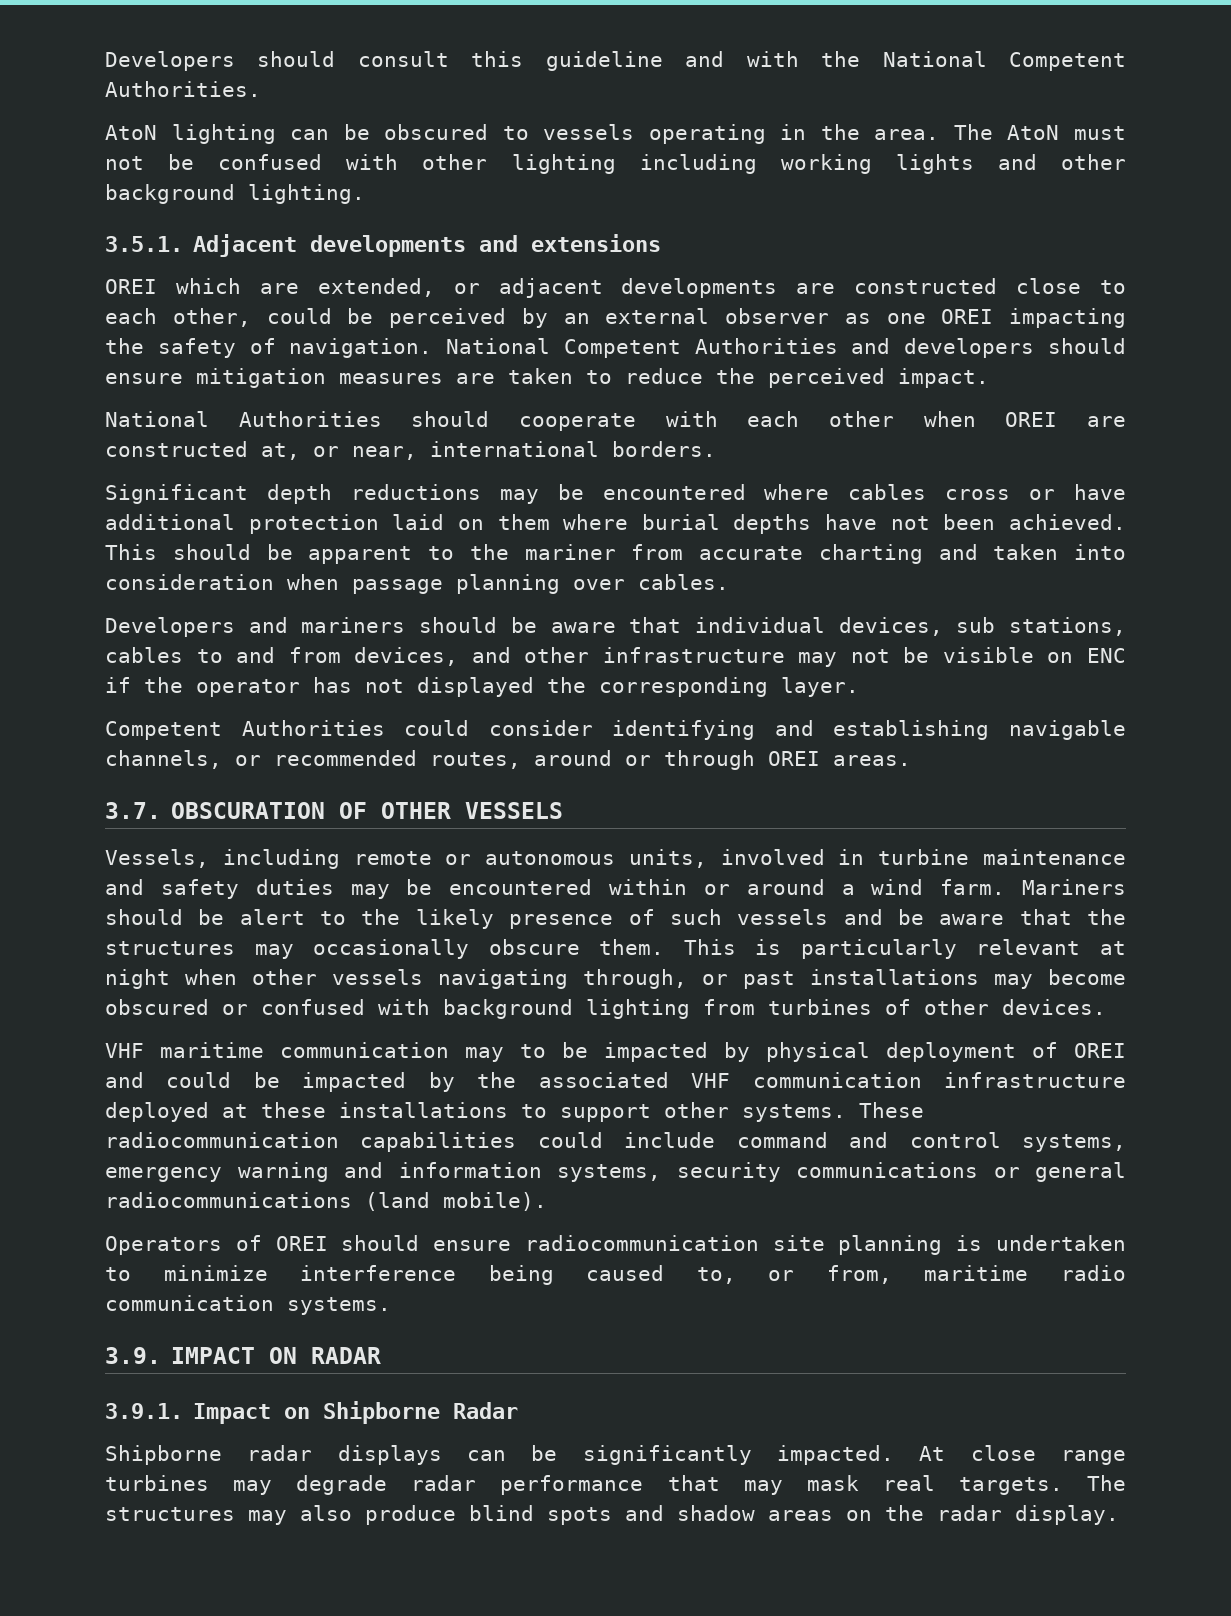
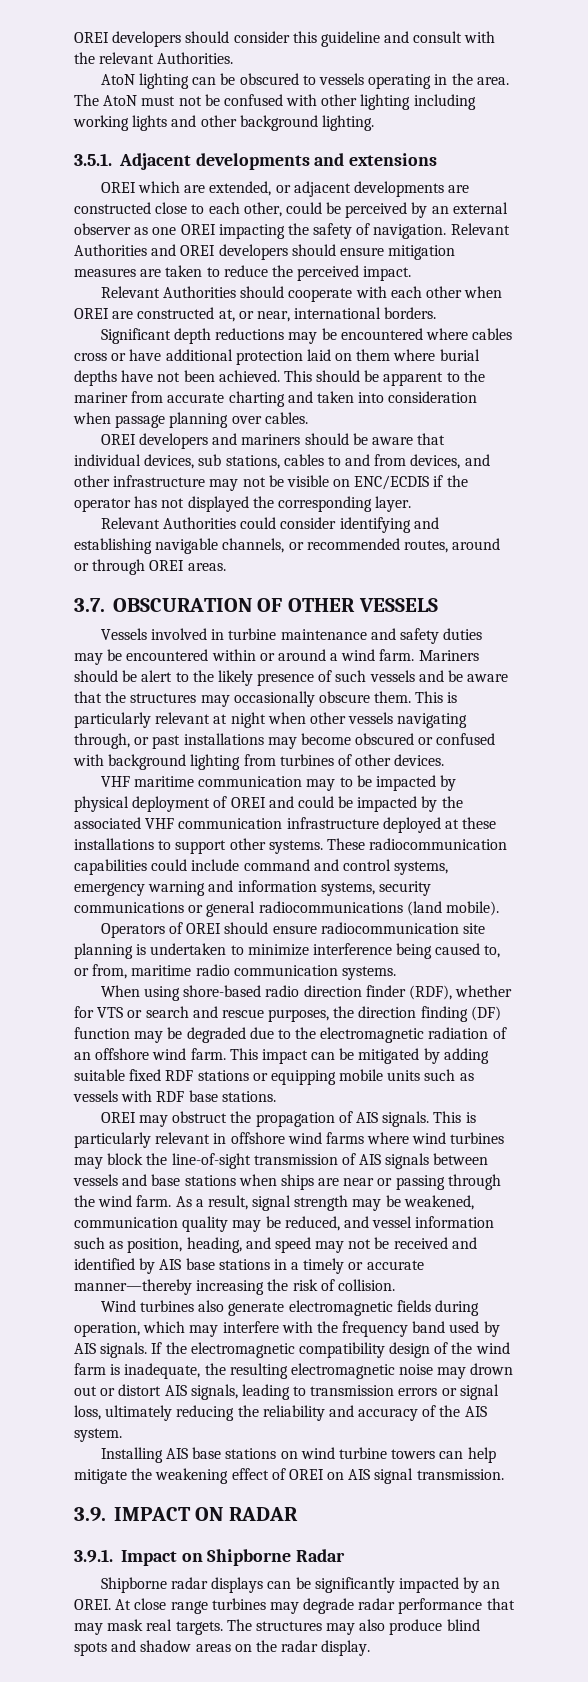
- Developers should consult this guideline and with the National Competent Authorities.
+ OREI developers should consider this guideline and consult with the relevant Authorities.
- National Competent Authorities and developers should ensure mitigation measures are taken to reduce the perceived impact.
+ Relevant Authorities and OREI developers should ensure mitigation measures are taken to reduce the perceived impact.
- National Authorities should cooperate with each other when OREI are constructed at, or near, international borders.
+ Relevant Authorities should cooperate with each other when OREI are constructed at, or near, international borders.
- Developers and mariners should be aware that individual devices, sub stations, cables to and from devices, and other infrastructure may not be visible on ENC if the operator has not displayed the corresponding layer.
+ OREI developers and mariners should be aware that individual devices, sub stations, cables to and from devices, and other infrastructure may not be visible on ENC/ECDIS if the operator has not displayed the corresponding layer.
- Competent Authorities could consider identifying and establishing navigable channels, or recommended routes, around or through OREI areas.
+ Relevant Authorities could consider identifying and establishing navigable channels, or recommended routes, around or through OREI areas.
- Vessels, including remote or autonomous units, involved in turbine maintenance and safety duties may be encountered within or around a wind farm.
+ Vessels involved in turbine maintenance and safety duties may be encountered within or around a wind farm.
+ When using shore-based radio direction finder (RDF), whether for VTS or search and rescue purposes, the direction finding (DF) function may be degraded due to the electromagnetic radiation of an offshore wind farm. This impact can be mitigated by adding suitable fixed RDF stations or equipping mobile units such as vessels with RDF base stations.
+ OREI may obstruct the propagation of AIS signals. This is particularly relevant in offshore wind farms where wind turbines may block the line-of-sight transmission of AIS signals between vessels and base stations when ships are near or passing through the wind farm. As a result, signal strength may be weakened, communication quality may be reduced, and vessel information such as position, heading, and speed may not be received and identified by AIS base stations in a timely or accurate manner—thereby increasing the risk of collision.
+ Wind turbines also generate electromagnetic fields during operation, which may interfere with the frequency band used by AIS signals. If the electromagnetic compatibility design of the wind farm is inadequate, the resulting electromagnetic noise may drown out or distort AIS signals, leading to transmission errors or signal loss, ultimately reducing the reliability and accuracy of the AIS system.
+ Installing AIS base stations on wind turbine towers can help mitigate the weakening effect of OREI on AIS signal transmission.
- Shipborne radar displays can be significantly impacted.
+ Shipborne radar displays can be significantly impacted by an OREI.

